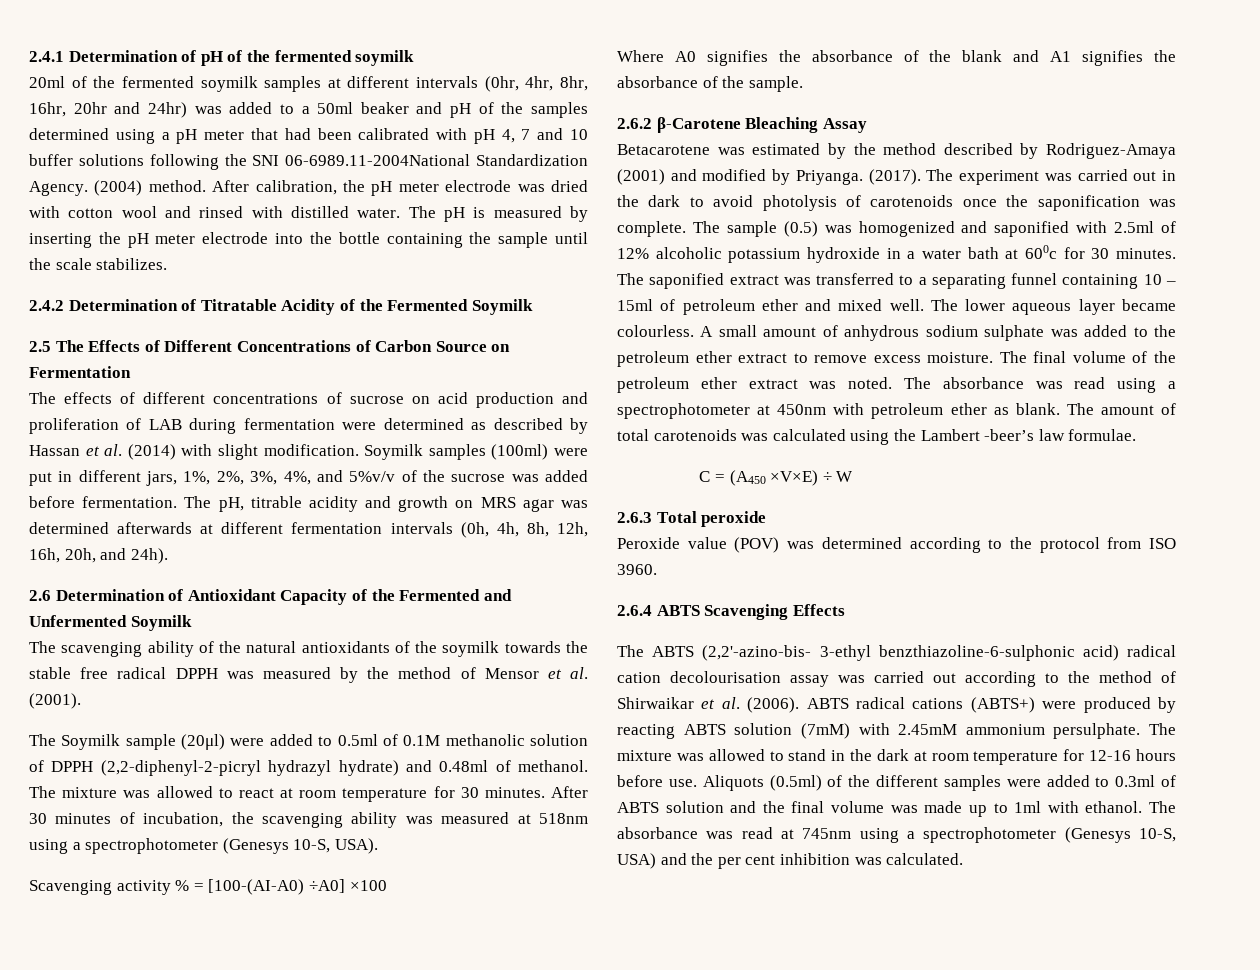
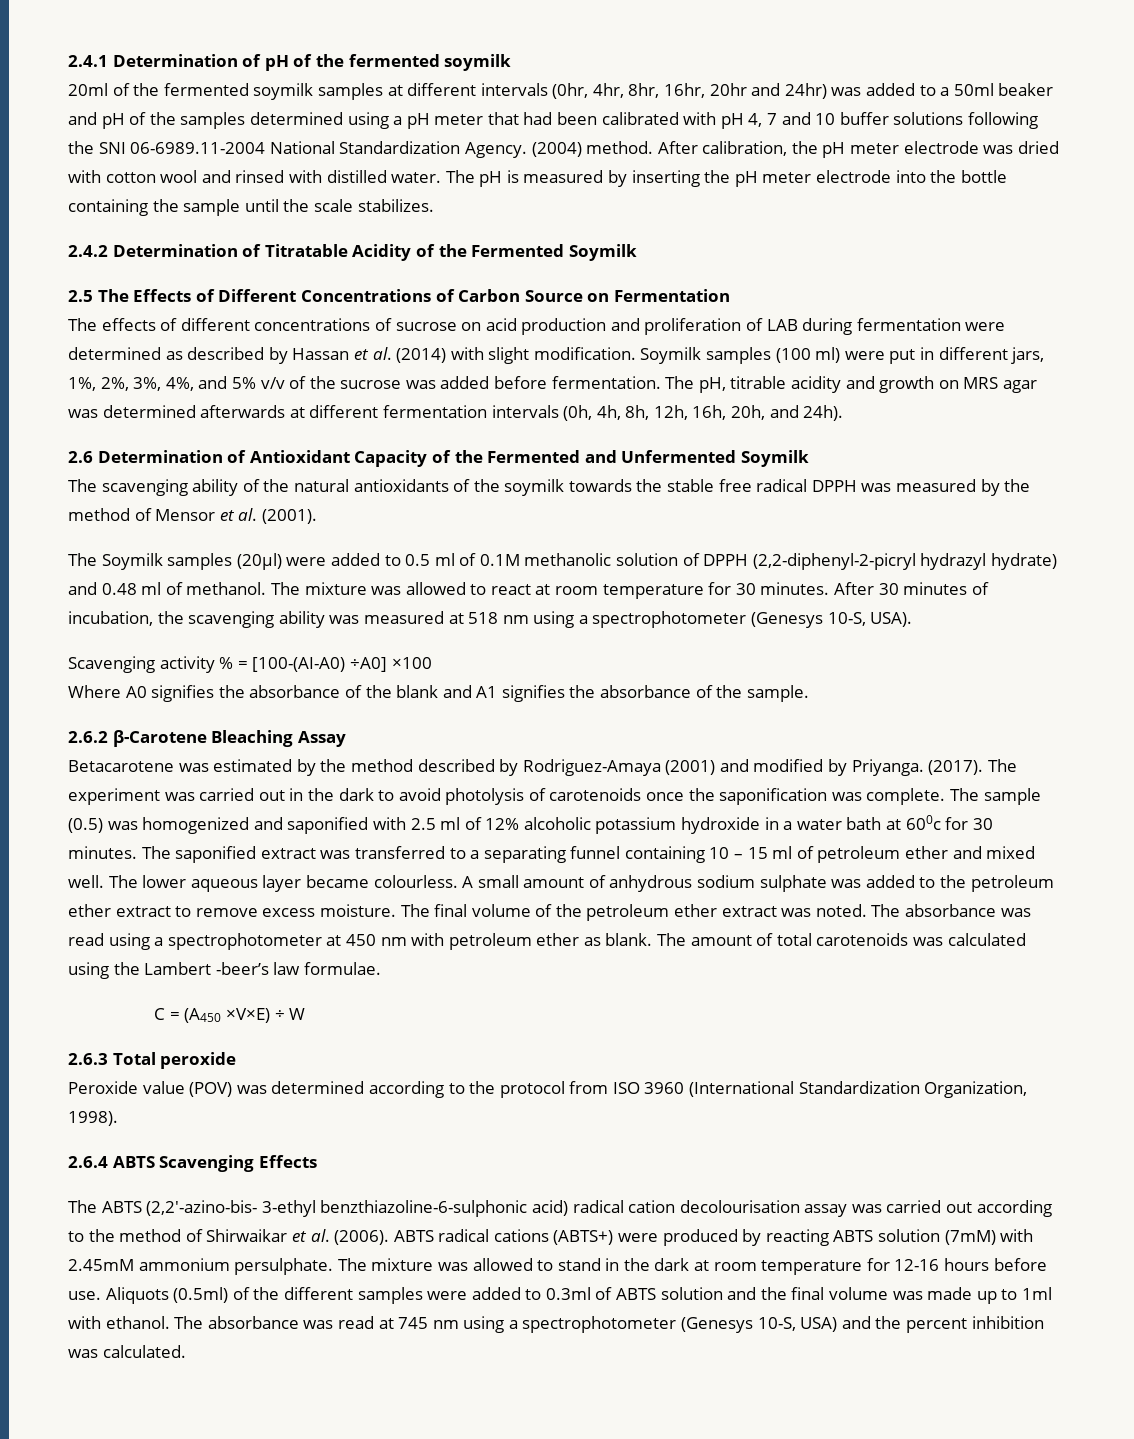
- 20ml of the fermented soymilk samples at different intervals (0hr, 4hr, 8hr, 16hr, 20hr and 24hr) was added to a 50ml beaker and pH of the samples determined using a pH meter that had been calibrated with pH 4, 7 and 10 buffer solutions following the SNI 06-6989.11-2004National Standardization Agency.
+ 20ml of the fermented soymilk samples at different intervals (0hr, 4hr, 8hr, 16hr, 20hr and 24hr) was added to a 50ml beaker and pH of the samples determined using a pH meter that had been calibrated with pH 4, 7 and 10 buffer solutions following the SNI 06-6989.11-2004 National Standardization Agency.
- Soymilk samples (100ml) were put in different jars, 1%, 2%, 3%, 4%, and 5%v/v of the sucrose was added before fermentation.
+ Soymilk samples (100 ml) were put in different jars, 1%, 2%, 3%, 4%, and 5% v/v of the sucrose was added before fermentation.
- The Soymilk sample (20μl) were added to 0.5ml of 0.1M methanolic solution of DPPH (2,2-diphenyl-2-picryl hydrazyl hydrate) and 0.48ml of methanol.
+ The Soymilk samples (20μl) were added to 0.5 ml of 0.1M methanolic solution of DPPH (2,2-diphenyl-2-picryl hydrazyl hydrate) and 0.48 ml of methanol.
- After 30 minutes of incubation, the scavenging ability was measured at 518nm using a spectrophotometer (Genesys 10-S, USA).
+ After 30 minutes of incubation, the scavenging ability was measured at 518 nm using a spectrophotometer (Genesys 10-S, USA).
- The sample (0.5) was homogenized and saponified with 2.5ml of 12% alcoholic potassium hydroxide in a water bath at 600c for 30 minutes.
+ The sample (0.5) was homogenized and saponified with 2.5 ml of 12% alcoholic potassium hydroxide in a water bath at 600c for 30 minutes.
- The saponified extract was transferred to a separating funnel containing 10 – 15ml of petroleum ether and mixed well.
+ The saponified extract was transferred to a separating funnel containing 10 – 15 ml of petroleum ether and mixed well.
- The absorbance was read using a spectrophotometer at 450nm with petroleum ether as blank.
+ The absorbance was read using a spectrophotometer at 450 nm with petroleum ether as blank.
- Peroxide value (POV) was determined according to the protocol from ISO 3960.
+ Peroxide value (POV) was determined according to the protocol from ISO 3960 (International Standardization Organization, 1998).
- The absorbance was read at 745nm using a spectrophotometer (Genesys 10-S, USA) and the per cent inhibition was calculated.
+ The absorbance was read at 745 nm using a spectrophotometer (Genesys 10-S, USA) and the percent inhibition was calculated.

